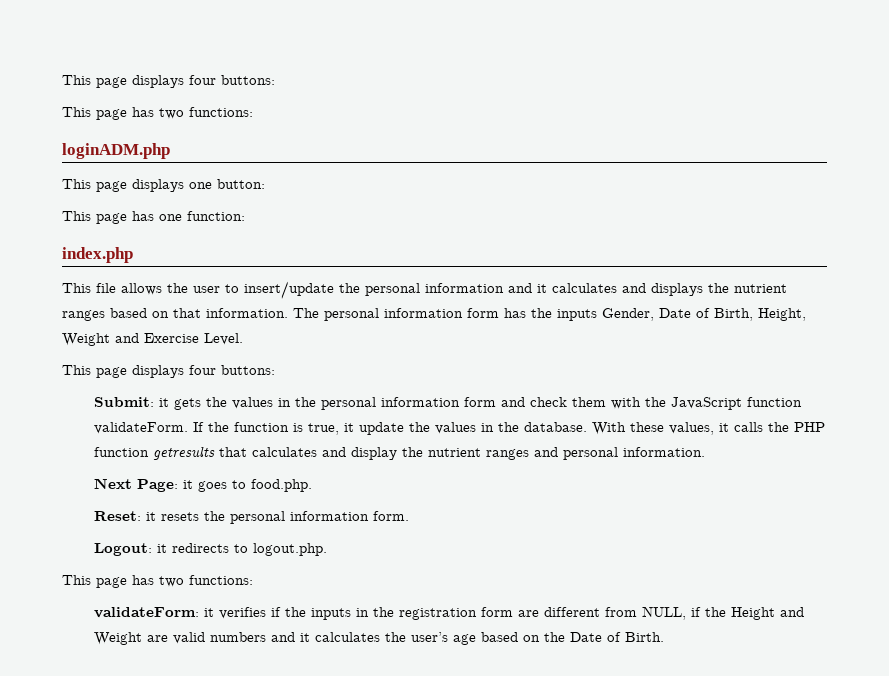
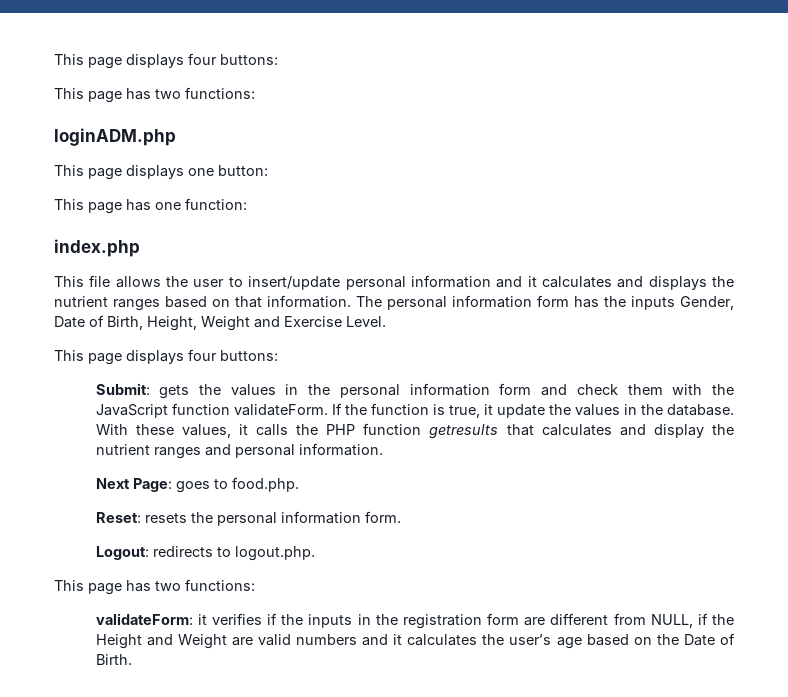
- This file allows the user to insert/update the personal information and it calculates and displays the nutrient ranges based on that information.
+ This file allows the user to insert/update personal information and it calculates and displays the nutrient ranges based on that information.
- Submit: it gets the values in the personal information form and check them with the JavaScript function validateForm.
+ Submit: gets the values in the personal information form and check them with the JavaScript function validateForm.
- Next Page: it goes to food.php.
+ Next Page: goes to food.php.
- Reset: it resets the personal information form.
+ Reset: resets the personal information form.
- Logout: it redirects to logout.php.
+ Logout: redirects to logout.php.

